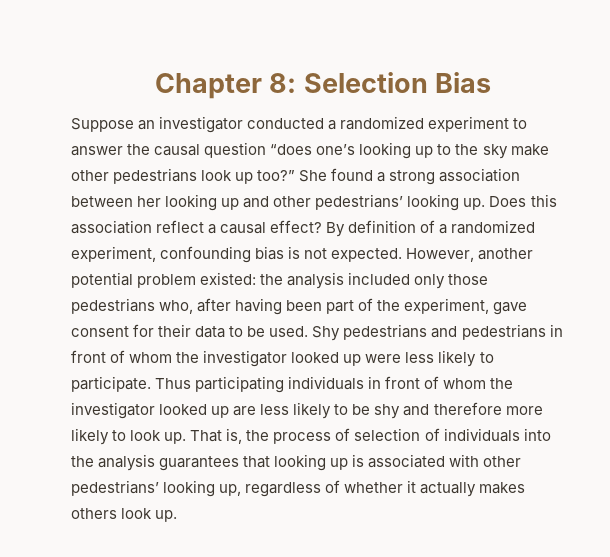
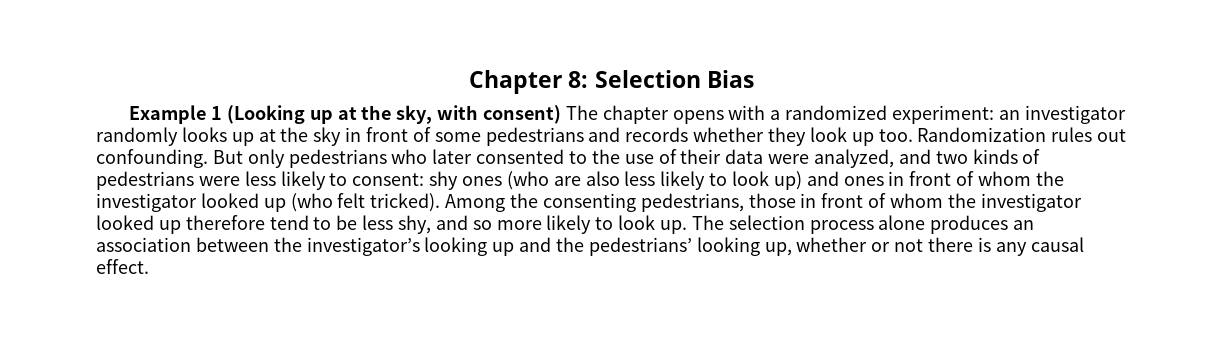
- Suppose an investigator conducted a randomized experiment to answer the causal question “does one’s looking up to the sky make other pedestrians look up too?” She found a strong association between her looking up and other pedestrians’ looking up. Does this association reflect a causal effect? By definition of a randomized experiment, confounding bias is not expected. However, another potential problem existed: the analysis included only those pedestrians who, after having been part of the experiment, gave consent for their data to be used. Shy pedestrians and pedestrians in front of whom the investigator looked up were less likely to participate. Thus participating individuals in front of whom the investigator looked up are less likely to be shy and therefore more likely to look up.
+ Example 1 (Looking up at the sky, with consent) The chapter opens with a randomized experiment: an investigator randomly looks up at the sky in front of some pedestrians and records whether they look up too. Randomization rules out confounding. But only pedestrians who later consented to the use of their data were analyzed, and two kinds of pedestrians were less likely to consent: shy ones (who are also less likely to look up) and ones in front of whom the investigator looked up (who felt tricked). Among the consenting pedestrians, those in front of whom the investigator looked up therefore tend to be less shy, and so more likely to look up.
- That is, the process of selection of individuals into the analysis guarantees that looking up is associated with other pedestrians’ looking up, regardless of whether it actually makes others look up.
+ The selection process alone produces an association between the investigator’s looking up and the pedestrians’ looking up, whether or not there is any causal effect.

